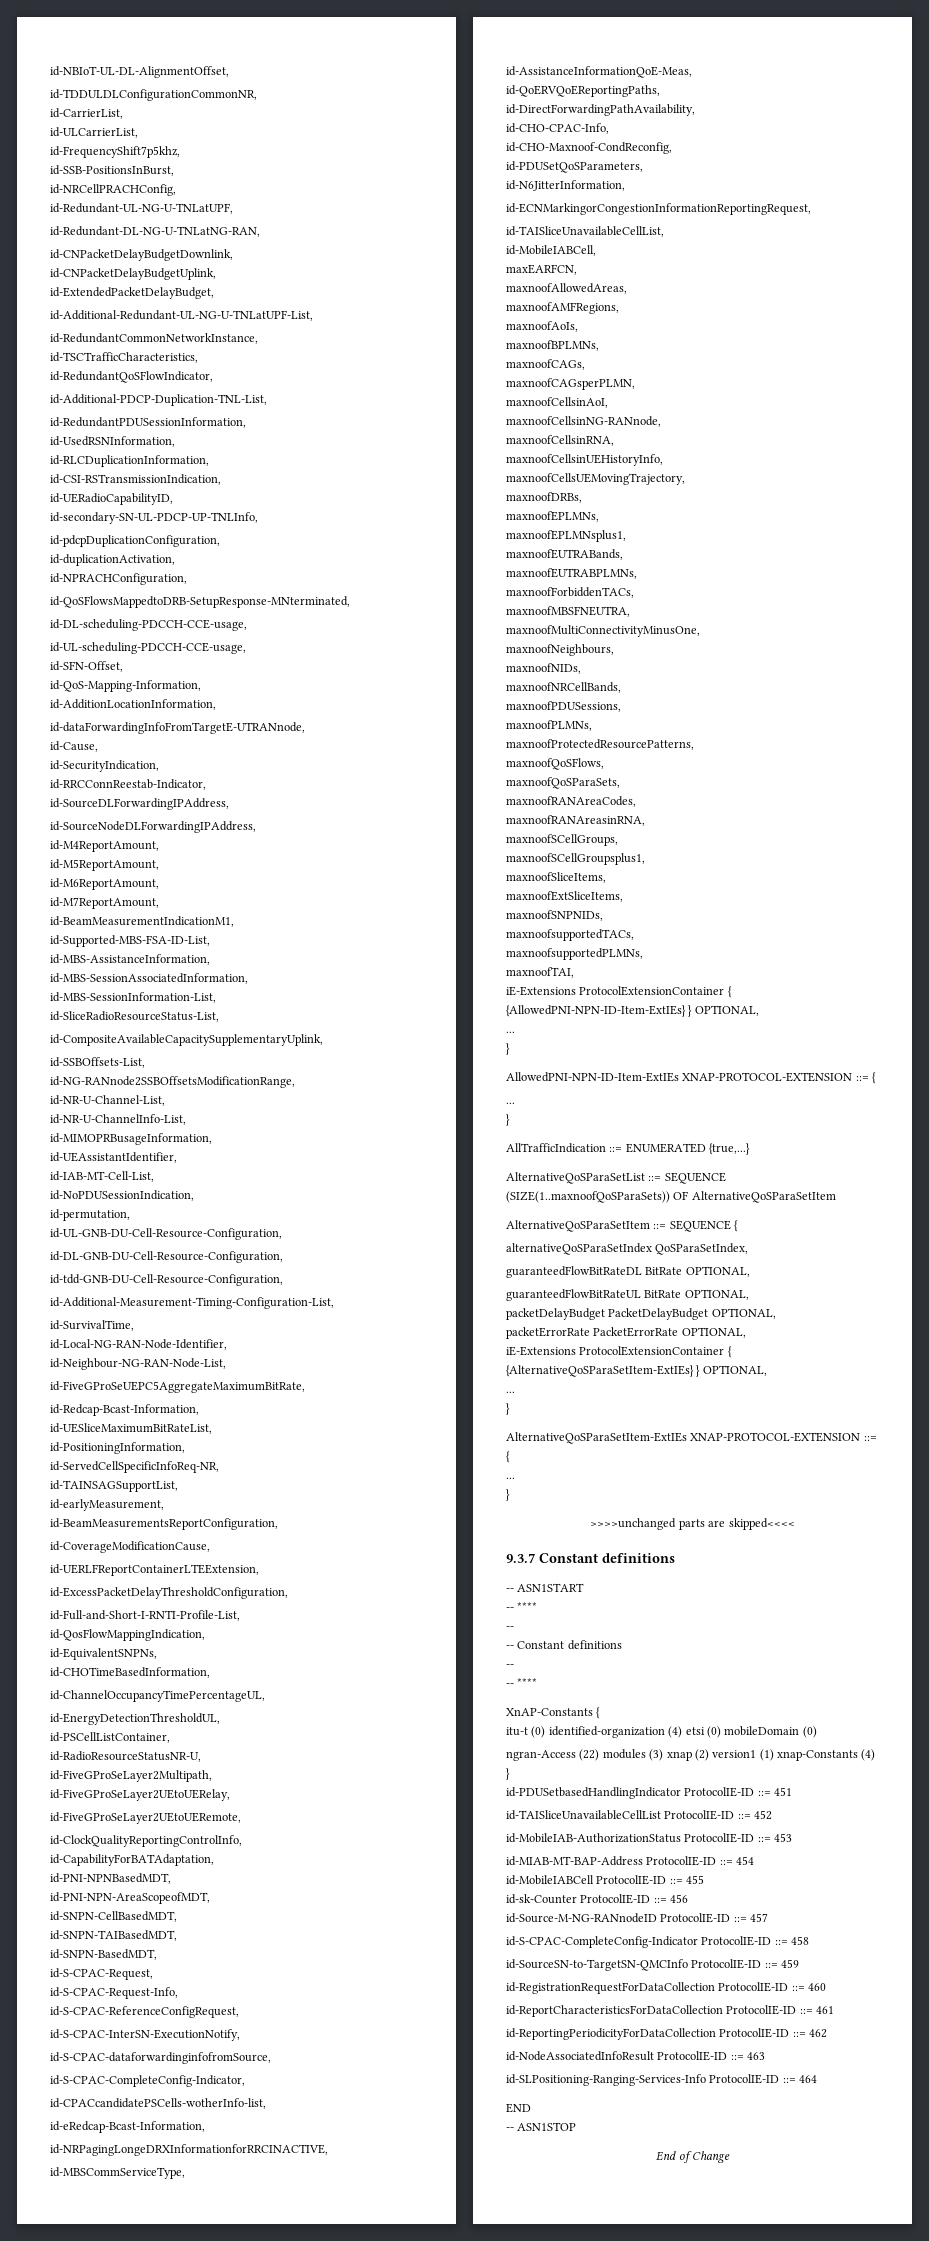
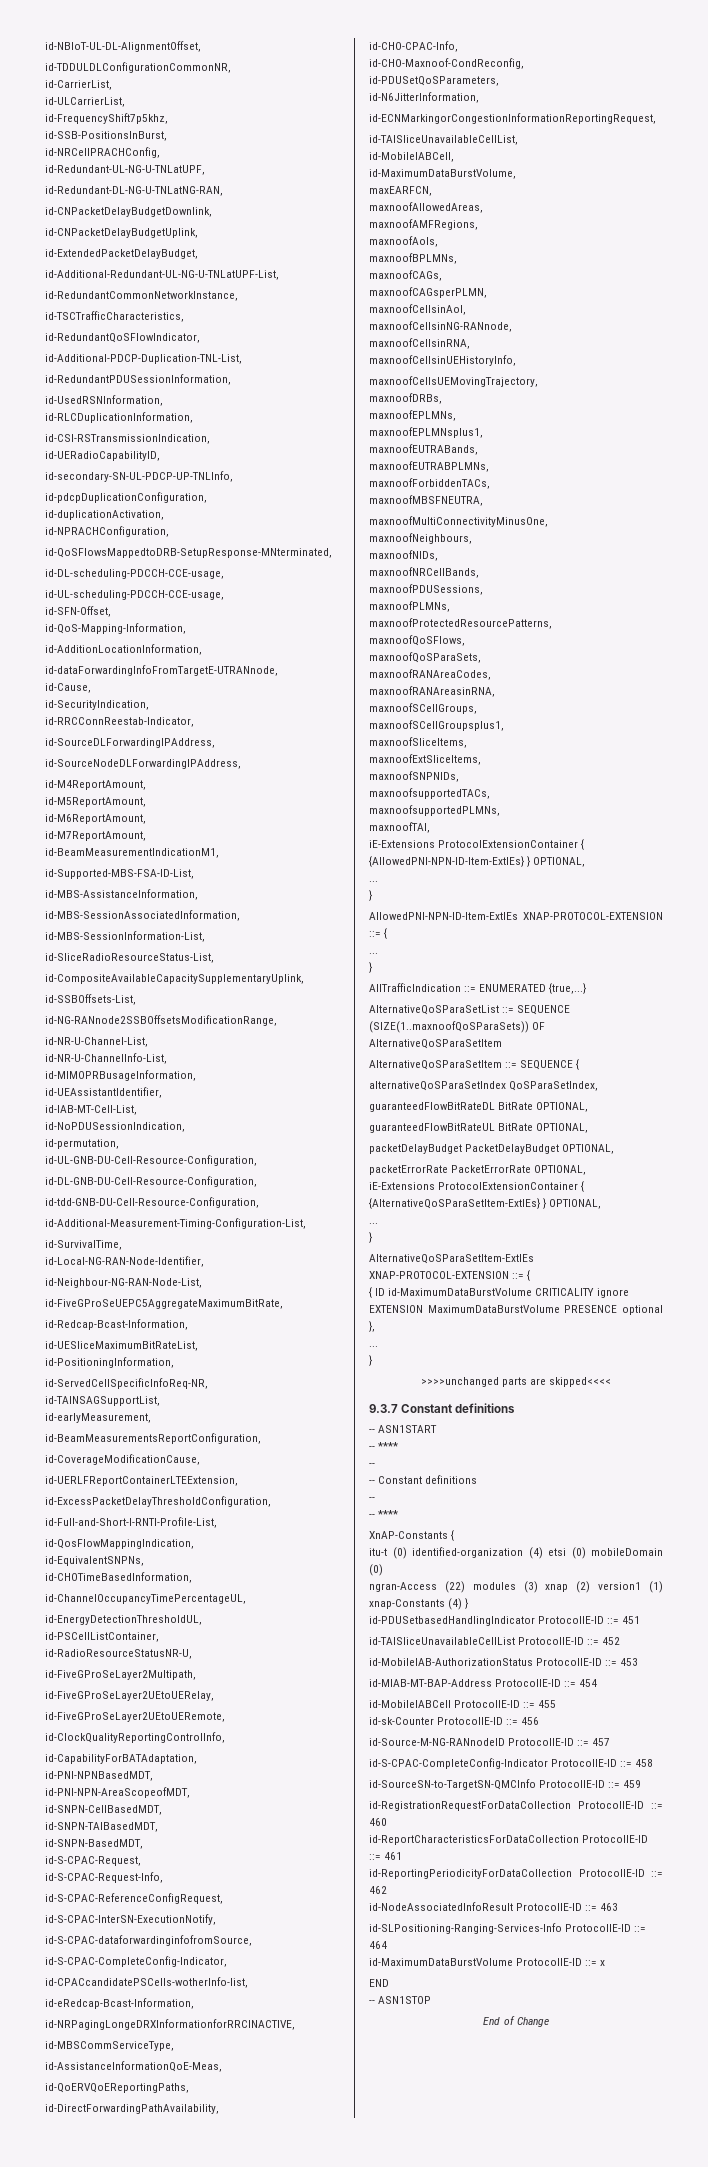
+ id-MaximumDataBurstVolume,
+ { ID id-MaximumDataBurstVolume CRITICALITY ignore EXTENSION MaximumDataBurstVolume PRESENCE optional },
+ id-MaximumDataBurstVolume ProtocolIE-ID ::= x

